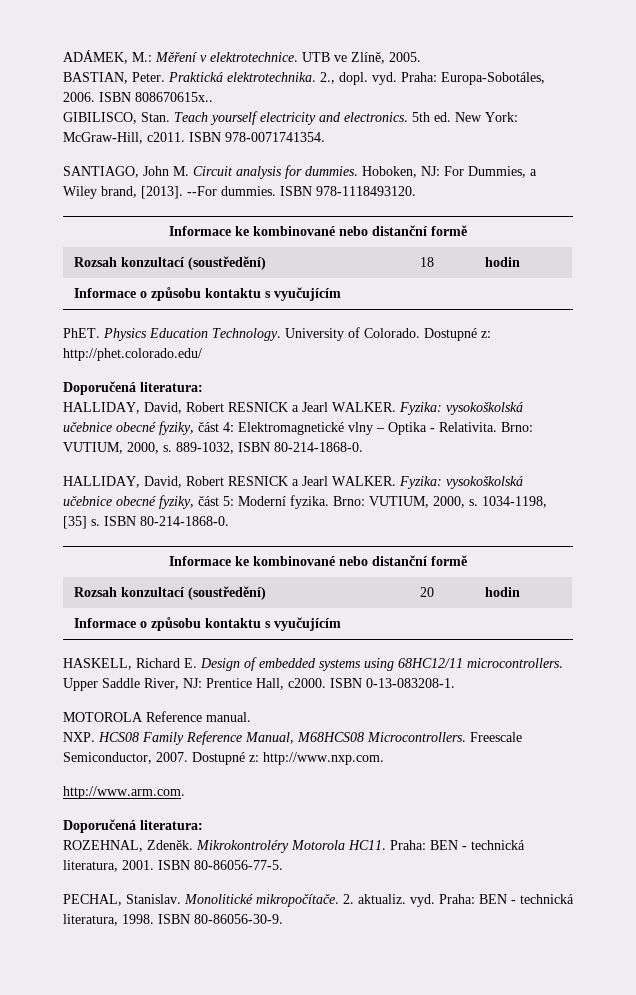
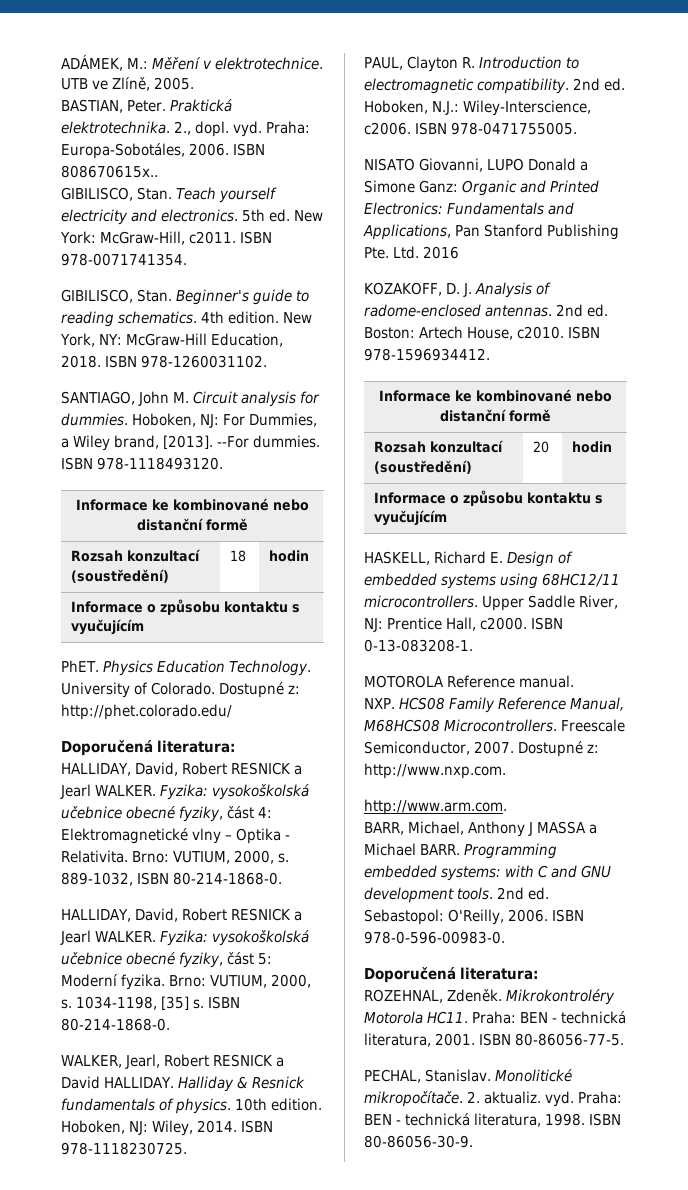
+ GIBILISCO, Stan. Beginner's guide to reading schematics. 4th edition. New York, NY: McGraw-Hill Education, 2018. ISBN 978-1260031102.
+ WALKER, Jearl, Robert RESNICK a David HALLIDAY. Halliday & Resnick fundamentals of physics. 10th edition. Hoboken, NJ: Wiley, 2014. ISBN 978-1118230725.
+ PAUL, Clayton R. Introduction to electromagnetic compatibility. 2nd ed. Hoboken, N.J.: Wiley-Interscience, c2006. ISBN 978-0471755005.
+ NISATO Giovanni, LUPO Donald a Simone Ganz: Organic and Printed Electronics: Fundamentals and Applications, Pan Stanford Publishing Pte. Ltd. 2016
+ KOZAKOFF, D. J. Analysis of radome-enclosed antennas. 2nd ed. Boston: Artech House, c2010. ISBN 978-1596934412.
+ BARR, Michael, Anthony J MASSA a Michael BARR. Programming embedded systems: with C and GNU development tools. 2nd ed. Sebastopol: O'Reilly, 2006. ISBN 978-0-596-00983-0.

